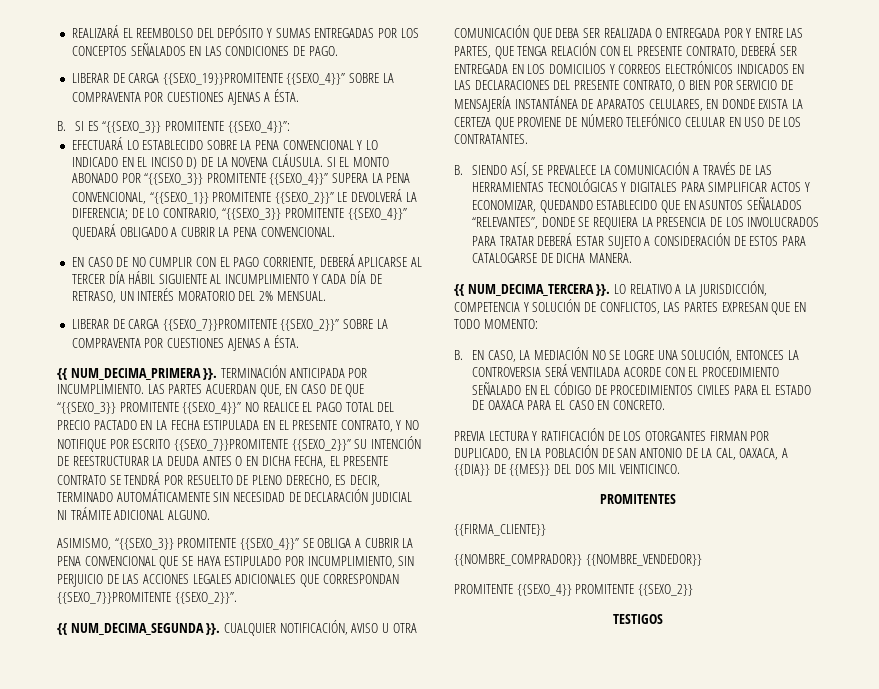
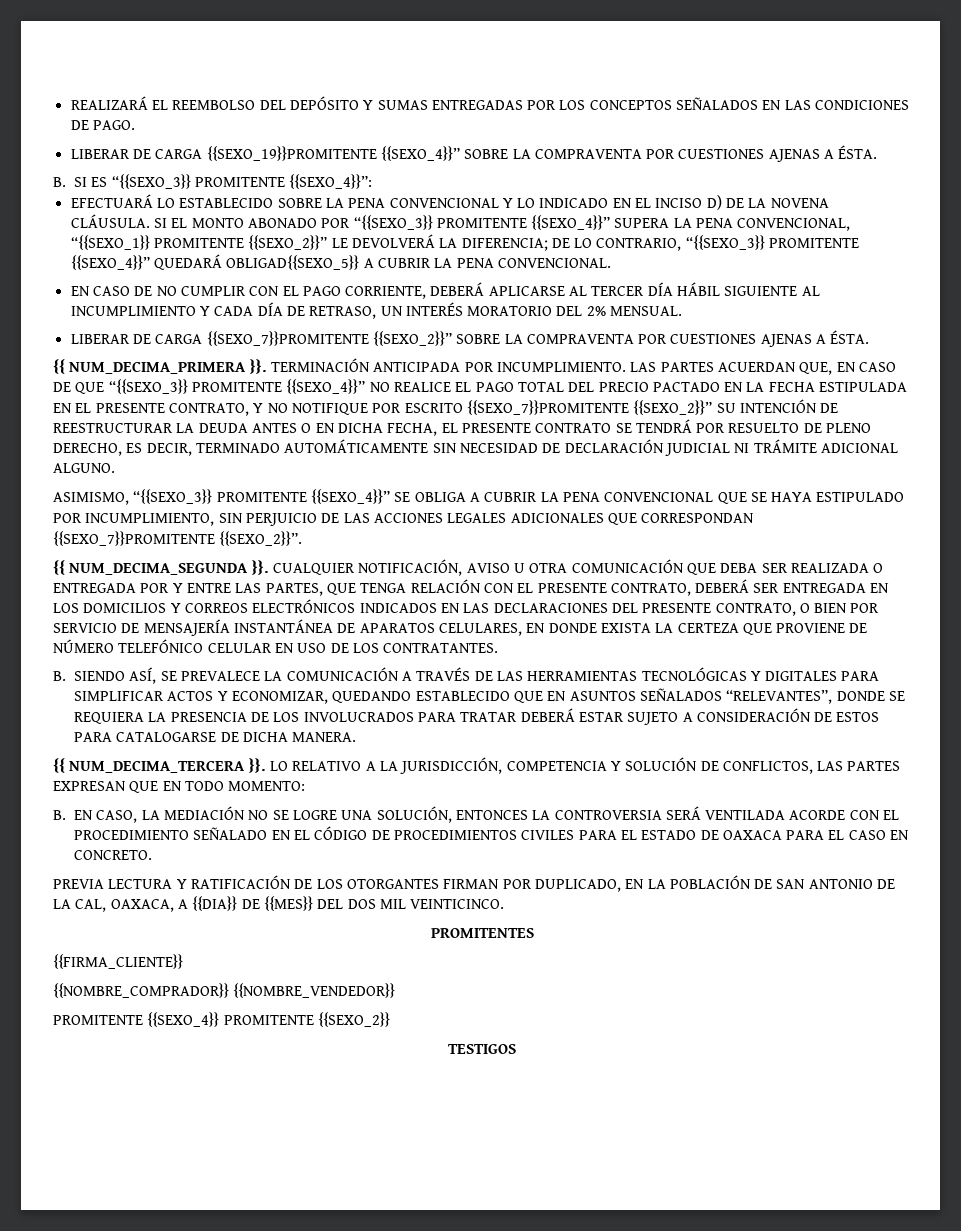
- SI EL MONTO ABONADO POR “{{SEXO_3}} PROMITENTE {{SEXO_4}}” SUPERA LA PENA CONVENCIONAL, “{{SEXO_1}} PROMITENTE {{SEXO_2}}” LE DEVOLVERÁ LA DIFERENCIA; DE LO CONTRARIO, “{{SEXO_3}} PROMITENTE {{SEXO_4}}” QUEDARÁ OBLIGADO A CUBRIR LA PENA CONVENCIONAL.
+ SI EL MONTO ABONADO POR “{{SEXO_3}} PROMITENTE {{SEXO_4}}” SUPERA LA PENA CONVENCIONAL, “{{SEXO_1}} PROMITENTE {{SEXO_2}}” LE DEVOLVERÁ LA DIFERENCIA; DE LO CONTRARIO, “{{SEXO_3}} PROMITENTE {{SEXO_4}}” QUEDARÁ OBLIGAD{{SEXO_5}} A CUBRIR LA PENA CONVENCIONAL.

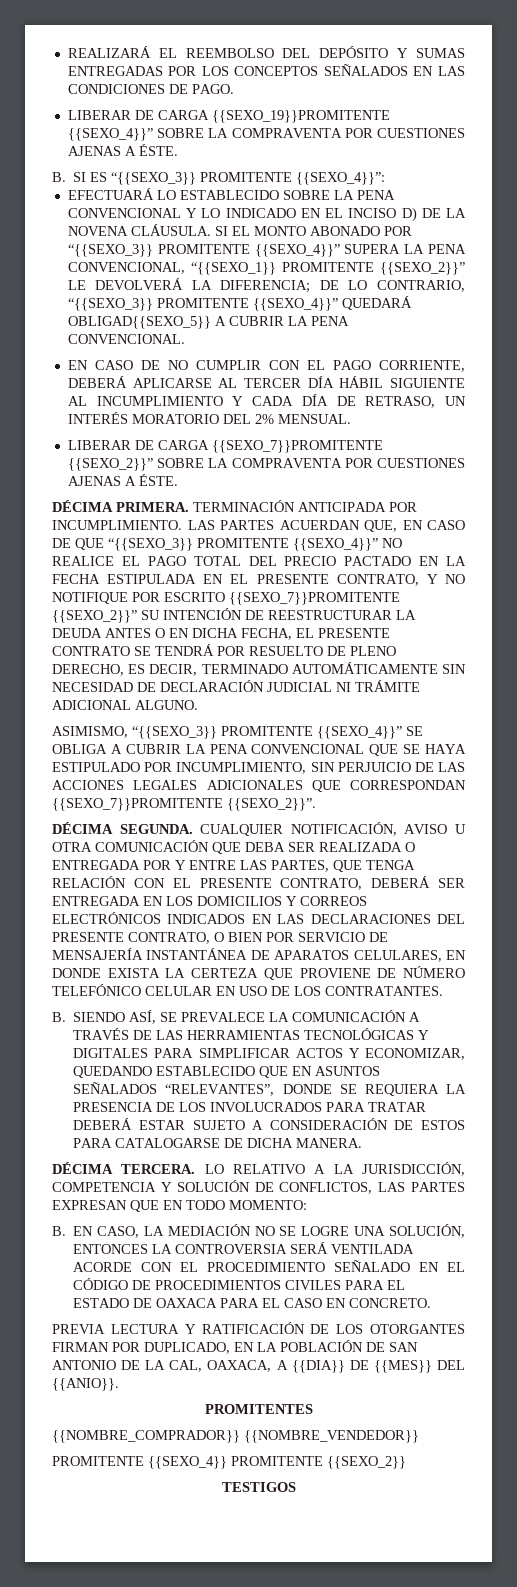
- LIBERAR DE CARGA {{SEXO_19}}PROMITENTE {{SEXO_4}}” SOBRE LA COMPRAVENTA POR CUESTIONES AJENAS A ÉSTA.
+ LIBERAR DE CARGA {{SEXO_19}}PROMITENTE {{SEXO_4}}” SOBRE LA COMPRAVENTA POR CUESTIONES AJENAS A ÉSTE.
- LIBERAR DE CARGA {{SEXO_7}}PROMITENTE {{SEXO_2}}” SOBRE LA COMPRAVENTA POR CUESTIONES AJENAS A ÉSTA.
- {{ NUM_DECIMA_PRIMERA }}.
+ LIBERAR DE CARGA {{SEXO_7}}PROMITENTE {{SEXO_2}}” SOBRE LA COMPRAVENTA POR CUESTIONES AJENAS A ÉSTE.
+ DÉCIMA PRIMERA.
- {{ NUM_DECIMA_SEGUNDA }}.
+ DÉCIMA SEGUNDA.
- {{ NUM_DECIMA_TERCERA }}.
+ DÉCIMA TERCERA.
- PREVIA LECTURA Y RATIFICACIÓN DE LOS OTORGANTES FIRMAN POR DUPLICADO, EN LA POBLACIÓN DE SAN ANTONIO DE LA CAL, OAXACA, A {{DIA}} DE {{MES}} DEL DOS MIL VEINTICINCO.
+ PREVIA LECTURA Y RATIFICACIÓN DE LOS OTORGANTES FIRMAN POR DUPLICADO, EN LA POBLACIÓN DE SAN ANTONIO DE LA CAL, OAXACA, A {{DIA}} DE {{MES}} DEL {{ANIO}}.
- {{FIRMA_CLIENTE}}

